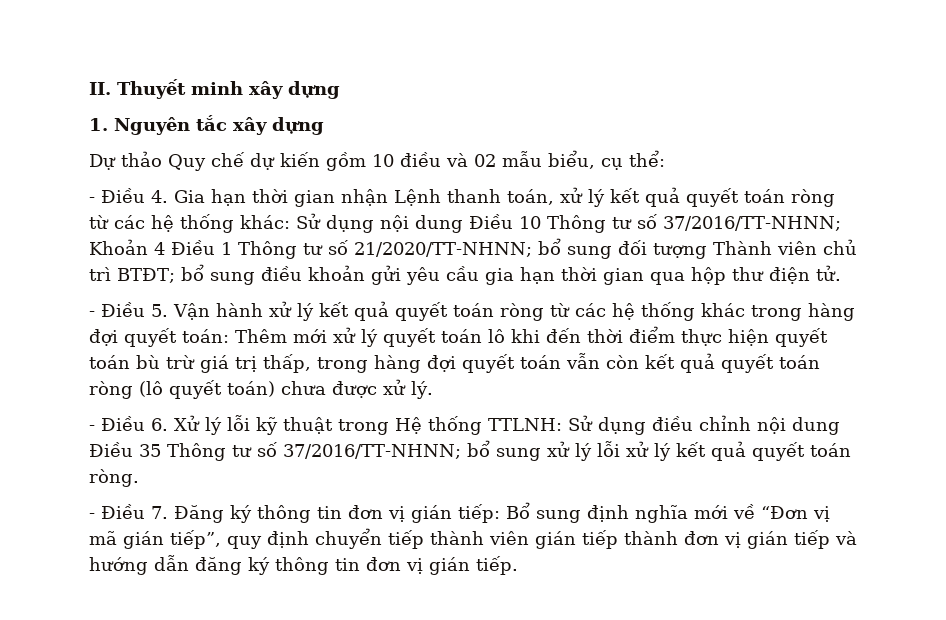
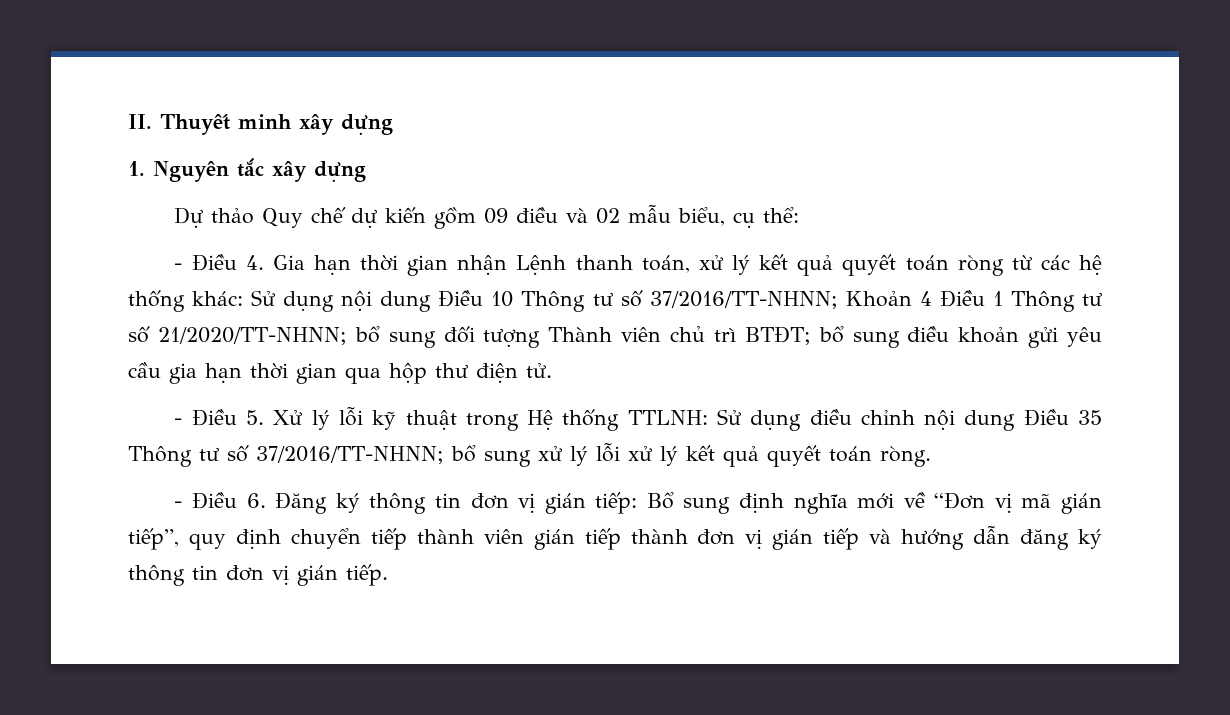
- Dự thảo Quy chế dự kiến gồm 10 điều và 02 mẫu biểu, cụ thể:
+ Dự thảo Quy chế dự kiến gồm 09 điều và 02 mẫu biểu, cụ thể:
- - Điều 5. Vận hành xử lý kết quả quyết toán ròng từ các hệ thống khác trong hàng đợi quyết toán: Thêm mới xử lý quyết toán lô khi đến thời điểm thực hiện quyết toán bù trừ giá trị thấp, trong hàng đợi quyết toán vẫn còn kết quả quyết toán ròng (lô quyết toán) chưa được xử lý.
- - Điều 6. Xử lý lỗi kỹ thuật trong Hệ thống TTLNH: Sử dụng điều chỉnh nội dung Điều 35 Thông tư số 37/2016/TT-NHNN; bổ sung xử lý lỗi xử lý kết quả quyết toán ròng.
+ - Điều 5. Xử lý lỗi kỹ thuật trong Hệ thống TTLNH: Sử dụng điều chỉnh nội dung Điều 35 Thông tư số 37/2016/TT-NHNN; bổ sung xử lý lỗi xử lý kết quả quyết toán ròng.
- - Điều 7. Đăng ký thông tin đơn vị gián tiếp: Bổ sung định nghĩa mới về “Đơn vị mã gián tiếp”, quy định chuyển tiếp thành viên gián tiếp thành đơn vị gián tiếp và hướng dẫn đăng ký thông tin đơn vị gián tiếp.
+ - Điều 6. Đăng ký thông tin đơn vị gián tiếp: Bổ sung định nghĩa mới về “Đơn vị mã gián tiếp”, quy định chuyển tiếp thành viên gián tiếp thành đơn vị gián tiếp và hướng dẫn đăng ký thông tin đơn vị gián tiếp.

